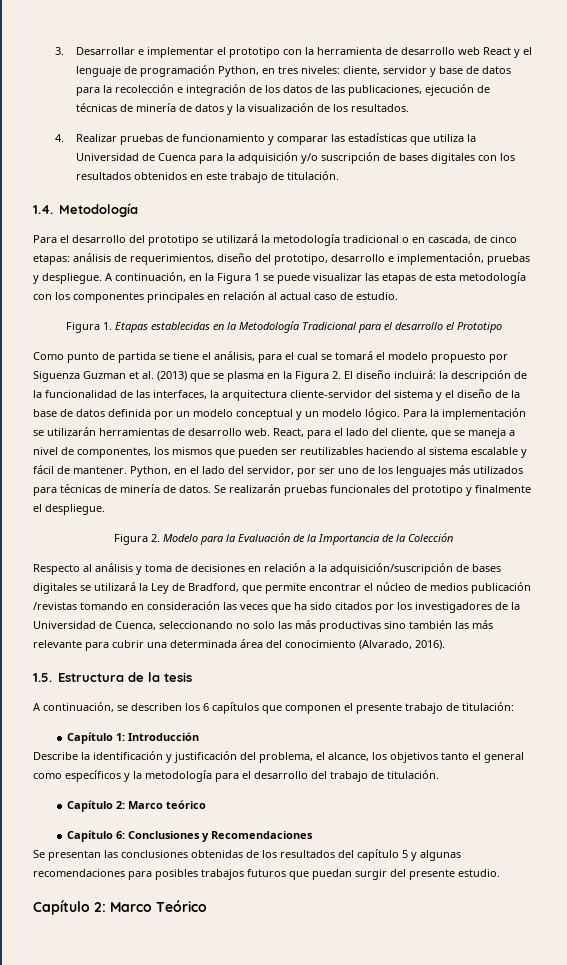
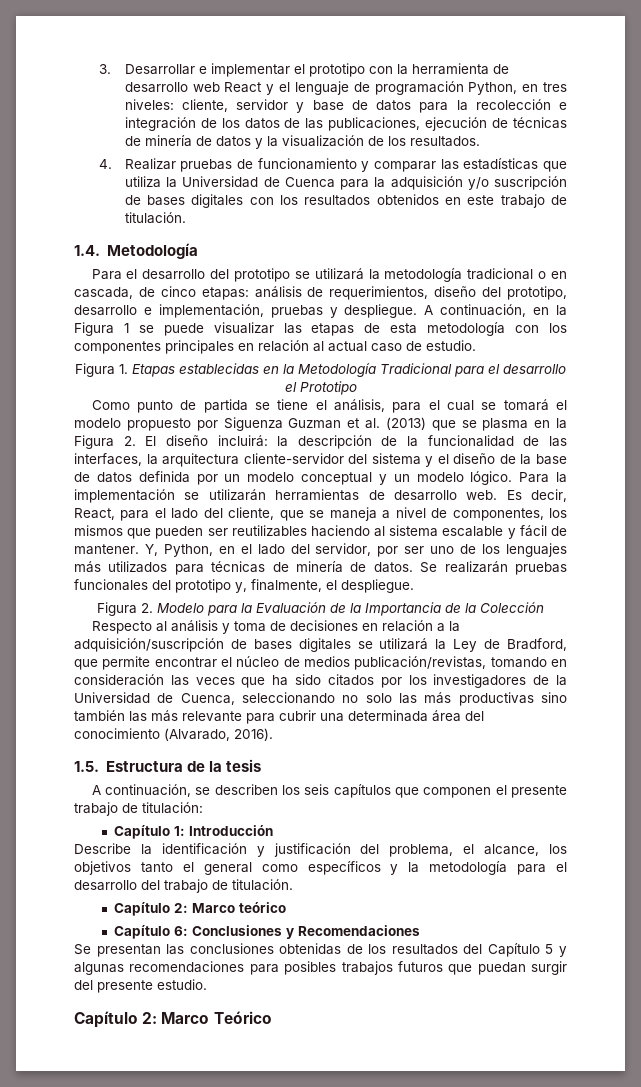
- React, para el lado del cliente, que se maneja a nivel de componentes, los mismos que pueden ser reutilizables haciendo al sistema escalable y fácil de mantener.
+ Es decir, React, para el lado del cliente, que se maneja a nivel de componentes, los mismos que pueden ser reutilizables haciendo al sistema escalable y fácil de mantener.
- Python, en el lado del servidor, por ser uno de los lenguajes más utilizados para técnicas de minería de datos.
+ Y, Python, en el lado del servidor, por ser uno de los lenguajes más utilizados para técnicas de minería de datos.
- Se realizarán pruebas funcionales del prototipo y finalmente el despliegue.
+ Se realizarán pruebas funcionales del prototipo y, finalmente, el despliegue.
- Respecto al análisis y toma de decisiones en relación a la adquisición/suscripción de bases digitales se utilizará la Ley de Bradford, que permite encontrar el núcleo de medios publicación /revistas tomando en consideración las veces que ha sido citados por los investigadores de la Universidad de Cuenca, seleccionando no solo las más productivas sino también las más relevante para cubrir una determinada área del conocimiento (Alvarado, 2016).
+ Respecto al análisis y toma de decisiones en relación a la adquisición/suscripción de bases digitales se utilizará la Ley de Bradford, que permite encontrar el núcleo de medios publicación/revistas, tomando en consideración las veces que ha sido citados por los investigadores de la Universidad de Cuenca, seleccionando no solo las más productivas sino también las más relevante para cubrir una determinada área del conocimiento (Alvarado, 2016).
- A continuación, se describen los 6 capítulos que componen el presente trabajo de titulación:
+ A continuación, se describen los seis capítulos que componen el presente trabajo de titulación:
- Se presentan las conclusiones obtenidas de los resultados del capítulo 5 y algunas recomendaciones para posibles trabajos futuros que puedan surgir del presente estudio.
+ Se presentan las conclusiones obtenidas de los resultados del Capítulo 5 y algunas recomendaciones para posibles trabajos futuros que puedan surgir del presente estudio.

